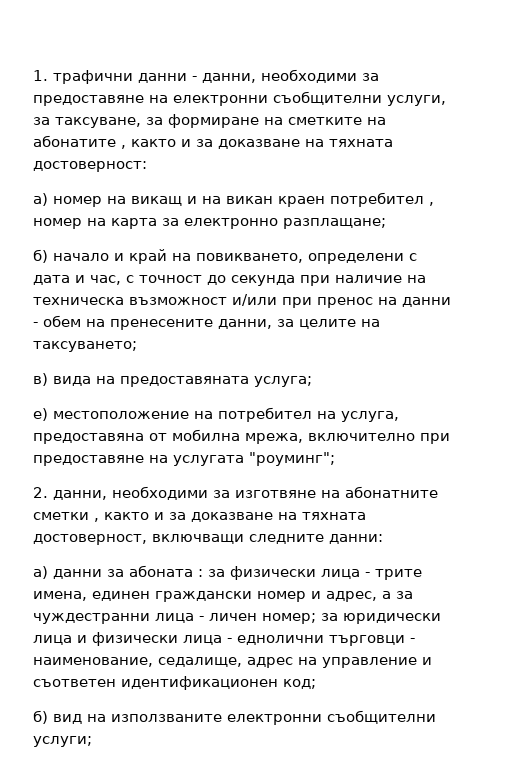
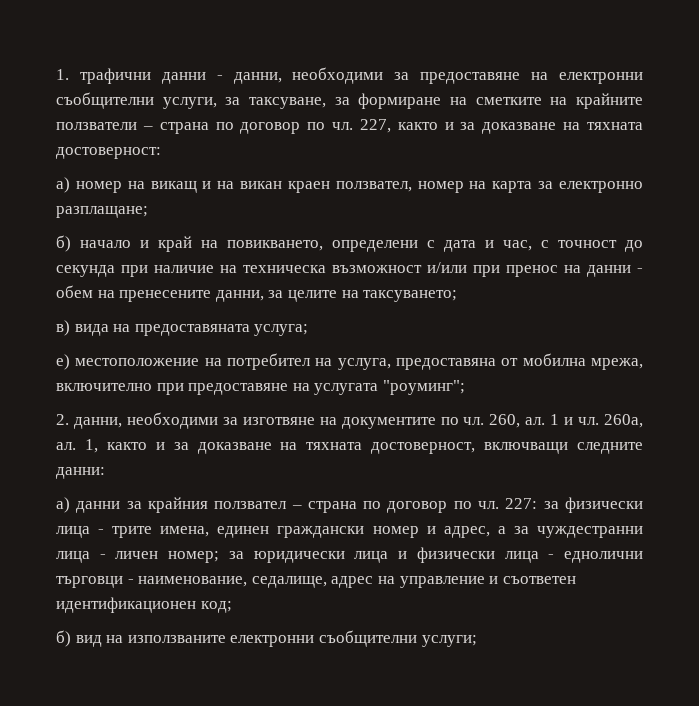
- 1. трафични данни - данни, необходими за предоставяне на електронни съобщителни услуги, за таксуване, за формиране на сметките на абонатите , както и за доказване на тяхната достоверност:
+ 1. трафични данни - данни, необходими за предоставяне на електронни съобщителни услуги, за таксуване, за формиране на сметките на крайните ползватели – страна по договор по чл. 227, както и за доказване на тяхната достоверност:
- а) номер на викащ и на викан краен потребител , номер на карта за електронно разплащане;
+ а) номер на викащ и на викан краен ползвател, номер на карта за електронно разплащане;
- 2. данни, необходими за изготвяне на абонатните сметки , както и за доказване на тяхната достоверност, включващи следните данни:
+ 2. данни, необходими за изготвяне на документите по чл. 260, ал. 1 и чл. 260а, ал. 1, както и за доказване на тяхната достоверност, включващи следните данни:
- а) данни за абоната : за физически лица - трите имена, единен граждански номер и адрес, а за чуждестранни лица - личен номер; за юридически лица и физически лица - еднолични търговци - наименование, седалище, адрес на управление и съответен идентификационен код;
+ а) данни за крайния ползвател – страна по договор по чл. 227: за физически лица - трите имена, единен граждански номер и адрес, а за чуждестранни лица - личен номер; за юридически лица и физически лица - еднолични търговци - наименование, седалище, адрес на управление и съответен идентификационен код;

